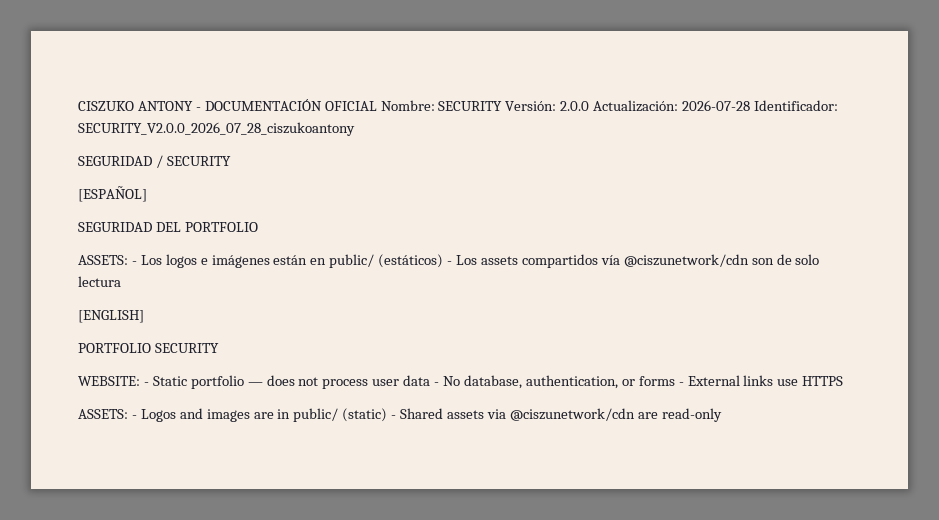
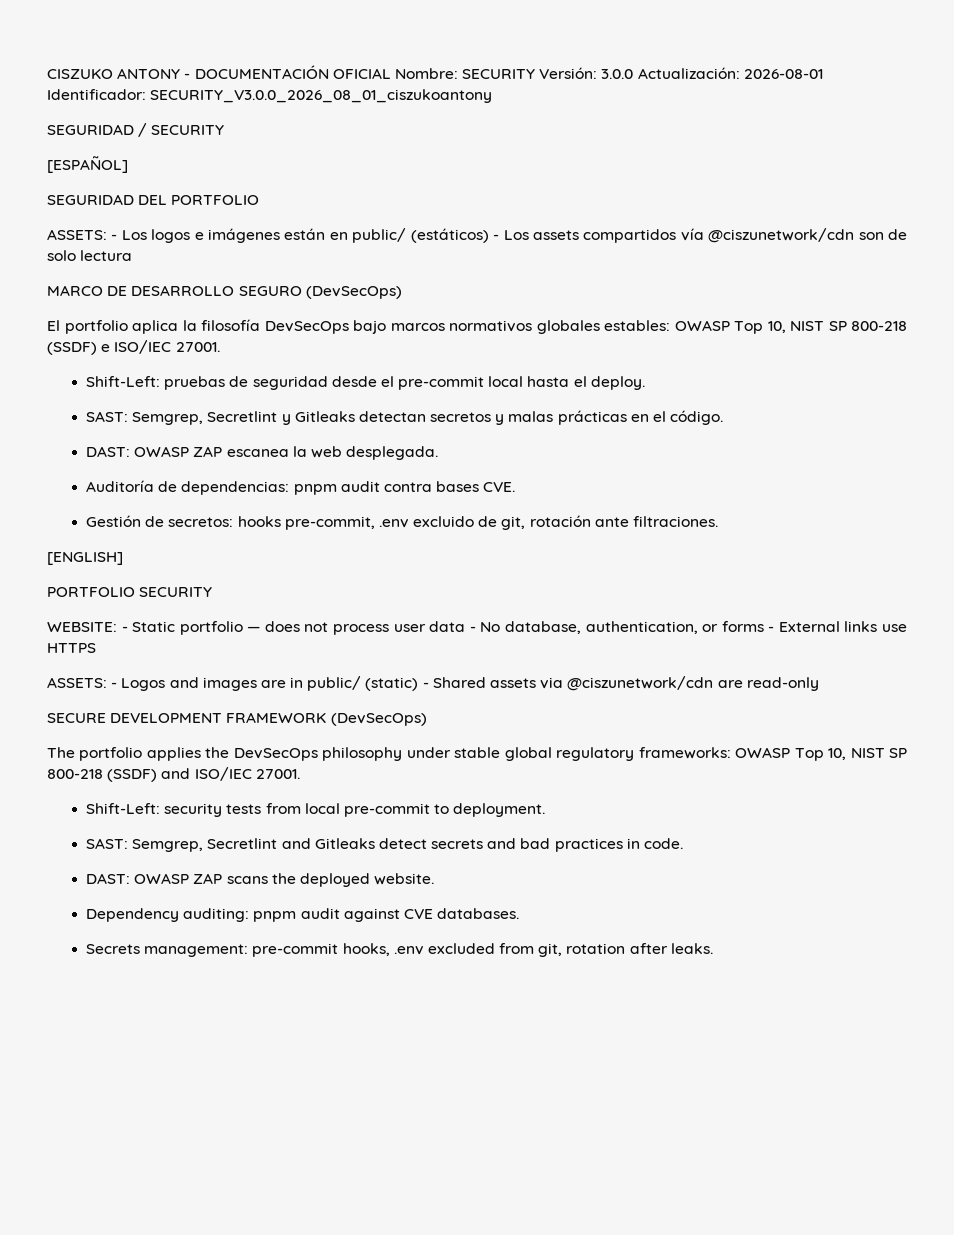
- CISZUKO ANTONY - DOCUMENTACIÓN OFICIAL Nombre: SECURITY Versión: 2.0.0 Actualización: 2026-07-28 Identificador: SECURITY_V2.0.0_2026_07_28_ciszukoantony
+ CISZUKO ANTONY - DOCUMENTACIÓN OFICIAL Nombre: SECURITY Versión: 3.0.0 Actualización: 2026-08-01 Identificador: SECURITY_V3.0.0_2026_08_01_ciszukoantony
+ MARCO DE DESARROLLO SEGURO (DevSecOps)
+ El portfolio aplica la filosofía DevSecOps bajo marcos normativos globales estables: OWASP Top 10, NIST SP 800-218 (SSDF) e ISO/IEC 27001.
+ Shift-Left: pruebas de seguridad desde el pre-commit local hasta el deploy.
+ SAST: Semgrep, Secretlint y Gitleaks detectan secretos y malas prácticas en el código.
+ DAST: OWASP ZAP escanea la web desplegada.
+ Auditoría de dependencias: pnpm audit contra bases CVE.
+ Gestión de secretos: hooks pre-commit, .env excluido de git, rotación ante filtraciones.
+ SECURE DEVELOPMENT FRAMEWORK (DevSecOps)
+ The portfolio applies the DevSecOps philosophy under stable global regulatory frameworks: OWASP Top 10, NIST SP 800-218 (SSDF) and ISO/IEC 27001.
+ Shift-Left: security tests from local pre-commit to deployment.
+ SAST: Semgrep, Secretlint and Gitleaks detect secrets and bad practices in code.
+ DAST: OWASP ZAP scans the deployed website.
+ Dependency auditing: pnpm audit against CVE databases.
+ Secrets management: pre-commit hooks, .env excluded from git, rotation after leaks.

